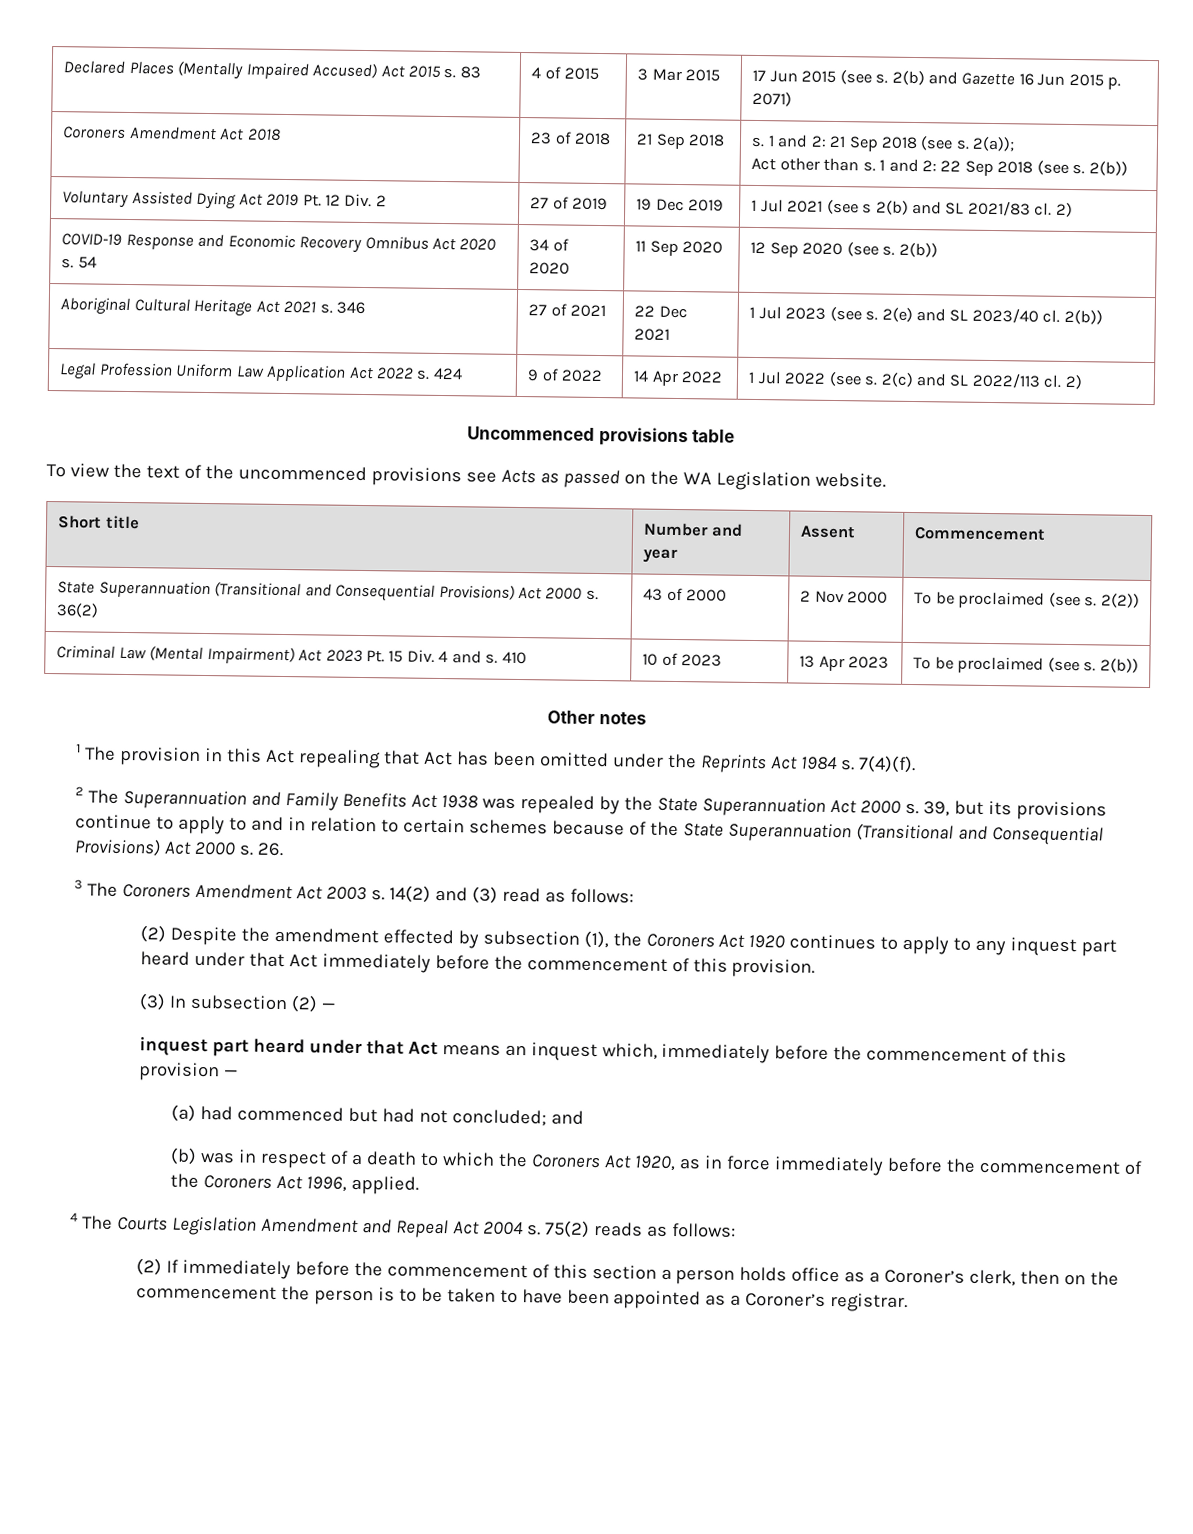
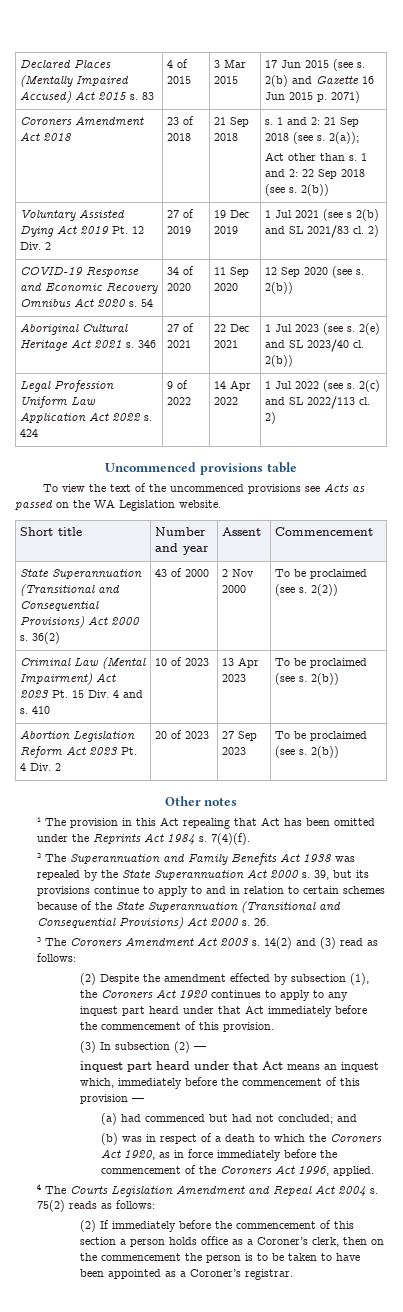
+ Abortion Legislation Reform Act 2023 Pt. 4 Div. 2 | 20 of 2023 | 27 Sep 2023 | To be proclaimed (see s. 2(b))

